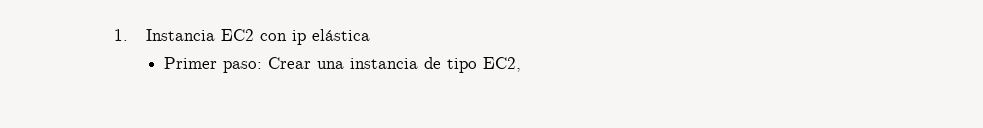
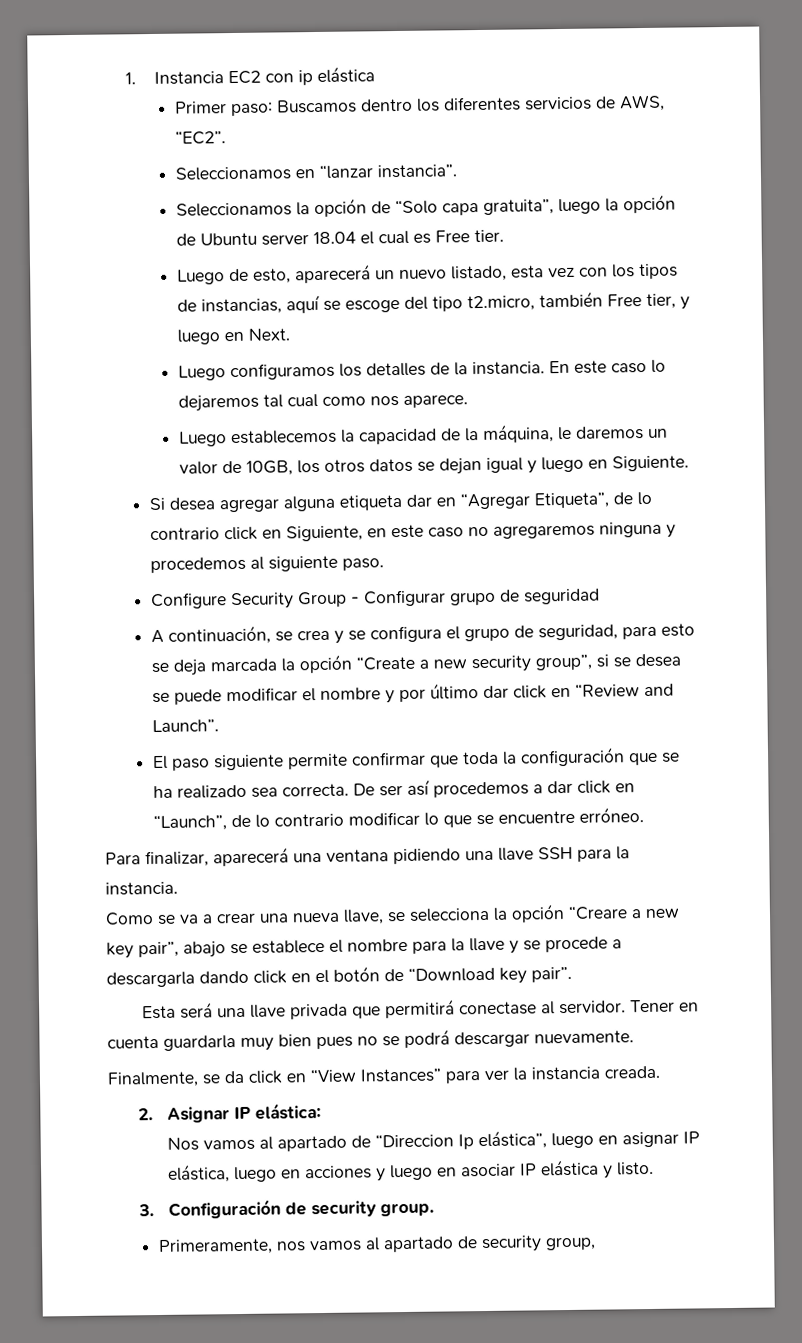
- Primer paso: Crear una instancia de tipo EC2,
+ Primer paso: Buscamos dentro los diferentes servicios de AWS, “EC2”.
+ Seleccionamos en “lanzar instancia”.
+ Seleccionamos la opción de “Solo capa gratuita”, luego la opción de Ubuntu server 18.04 el cual es Free tier.
+ Luego de esto, aparecerá un nuevo listado, esta vez con los tipos de instancias, aquí se escoge del tipo t2.micro, también Free tier, y luego en Next.
+ Luego configuramos los detalles de la instancia. En este caso lo dejaremos tal cual como nos aparece.
+ Luego establecemos la capacidad de la máquina, le daremos un valor de 10GB, los otros datos se dejan igual y luego en Siguiente.
+ Si desea agregar alguna etiqueta dar en “Agregar Etiqueta”, de lo contrario click en Siguiente, en este caso no agregaremos ninguna y procedemos al siguiente paso.
+ Configure Security Group - Configurar grupo de seguridad
+ A continuación, se crea y se configura el grupo de seguridad, para esto se deja marcada la opción “Create a new security group”, si se desea se puede modificar el nombre y por último dar click en “Review and Launch”.
+ El paso siguiente permite confirmar que toda la configuración que se ha realizado sea correcta. De ser así procedemos a dar click en “Launch”, de lo contrario modificar lo que se encuentre erróneo.
+ Para finalizar, aparecerá una ventana pidiendo una llave SSH para la instancia.
+ Como se va a crear una nueva llave, se selecciona la opción “Creare a new key pair”, abajo se establece el nombre para la llave y se procede a descargarla dando click en el botón de “Download key pair”.
+ Esta será una llave privada que permitirá conectase al servidor. Tener en cuenta guardarla muy bien pues no se podrá descargar nuevamente.
+ Finalmente, se da click en “View Instances” para ver la instancia creada.
+ 2. Asignar IP elástica:
+ Nos vamos al apartado de “Direccion Ip elástica”, luego en asignar IP elástica, luego en acciones y luego en asociar IP elástica y listo.
+ 3. Configuración de security group.
+ Primeramente, nos vamos al apartado de security group,

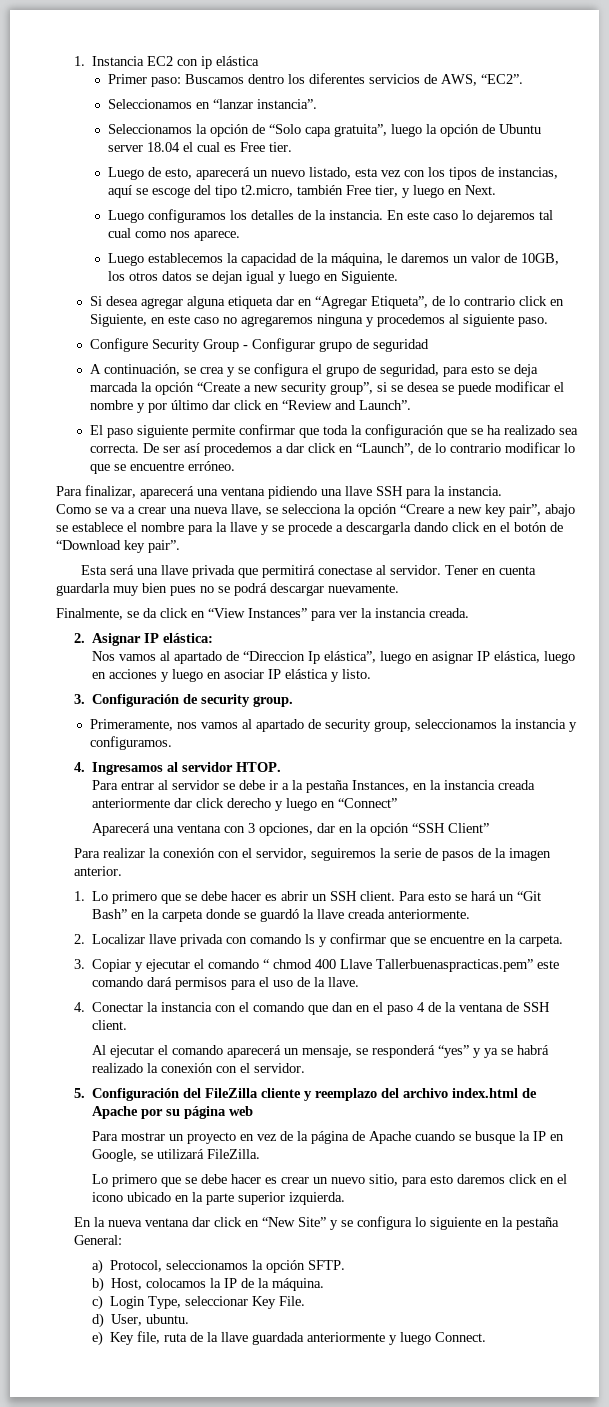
- Primeramente, nos vamos al apartado de security group,
+ Primeramente, nos vamos al apartado de security group, seleccionamos la instancia y configuramos.
+ 4. Ingresamos al servidor HTOP.
+ Para entrar al servidor se debe ir a la pestaña Instances, en la instancia creada anteriormente dar click derecho y luego en “Connect”
+ Aparecerá una ventana con 3 opciones, dar en la opción “SSH Client”
+ Para realizar la conexión con el servidor, seguiremos la serie de pasos de la imagen anterior.
+ 1. Lo primero que se debe hacer es abrir un SSH client. Para esto se hará un “Git Bash” en la carpeta donde se guardó la llave creada anteriormente.
+ 2. Localizar llave privada con comando ls y confirmar que se encuentre en la carpeta.
+ 3. Copiar y ejecutar el comando “ chmod 400 Llave Tallerbuenaspracticas.pem” este comando dará permisos para el uso de la llave.
+ 4. Conectar la instancia con el comando que dan en el paso 4 de la ventana de SSH client.
+ Al ejecutar el comando aparecerá un mensaje, se responderá “yes” y ya se habrá realizado la conexión con el servidor.
+ 5. Configuración del FileZilla cliente y reemplazo del archivo index.html de Apache por su página web
+ Para mostrar un proyecto en vez de la página de Apache cuando se busque la IP en Google, se utilizará FileZilla.
+ Lo primero que se debe hacer es crear un nuevo sitio, para esto daremos click en el icono ubicado en la parte superior izquierda.
+ En la nueva ventana dar click en “New Site” y se configura lo siguiente en la pestaña General:
+ a) Protocol, seleccionamos la opción SFTP.
+ b) Host, colocamos la IP de la máquina.
+ c) Login Type, seleccionar Key File.
+ d) User, ubuntu.
+ e) Key file, ruta de la llave guardada anteriormente y luego Connect.

